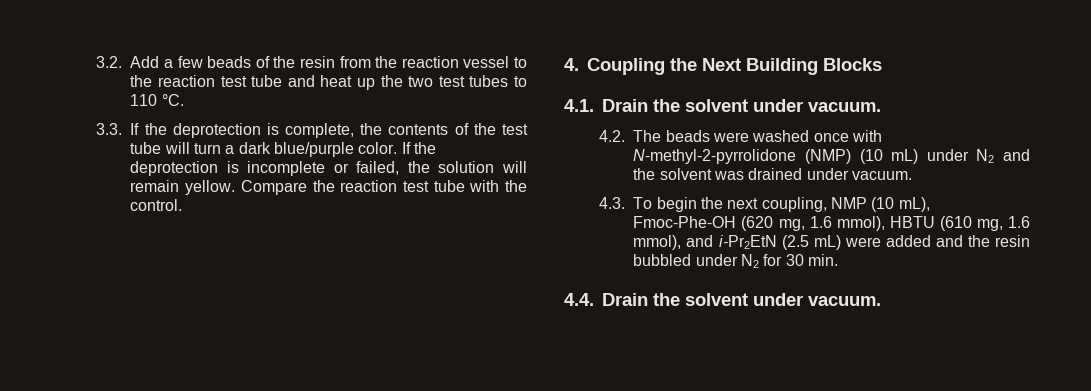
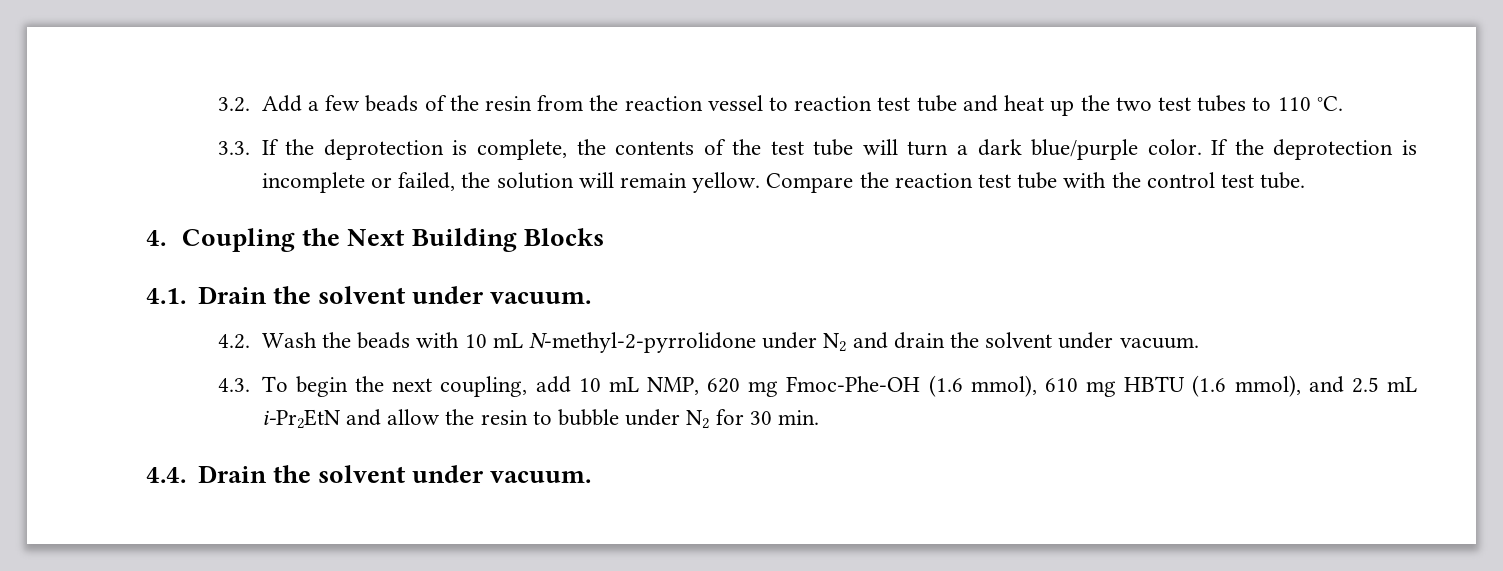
- 3.2. Add a few beads of the resin from the reaction vessel to the reaction test tube and heat up the two test tubes to 110 °C.
+ 3.2. Add a few beads of the resin from the reaction vessel to reaction test tube and heat up the two test tubes to 110 °C.
- Compare the reaction test tube with the control.
+ Compare the reaction test tube with the control test tube.
- 4.2. The beads were washed once with N-methyl-2-pyrrolidone (NMP) (10 mL) under N2 and the solvent was drained under vacuum.
+ 4.2. Wash the beads with 10 mL N-methyl-2-pyrrolidone under N2 and drain the solvent under vacuum.
- 4.3. To begin the next coupling, NMP (10 mL), Fmoc-Phe-OH (620 mg, 1.6 mmol), HBTU (610 mg, 1.6 mmol), and i-Pr2EtN (2.5 mL) were added and the resin bubbled under N2 for 30 min.
+ 4.3. To begin the next coupling, add 10 mL NMP, 620 mg Fmoc-Phe-OH (1.6 mmol), 610 mg HBTU (1.6 mmol), and 2.5 mL i-Pr2EtN and allow the resin to bubble under N2 for 30 min.

